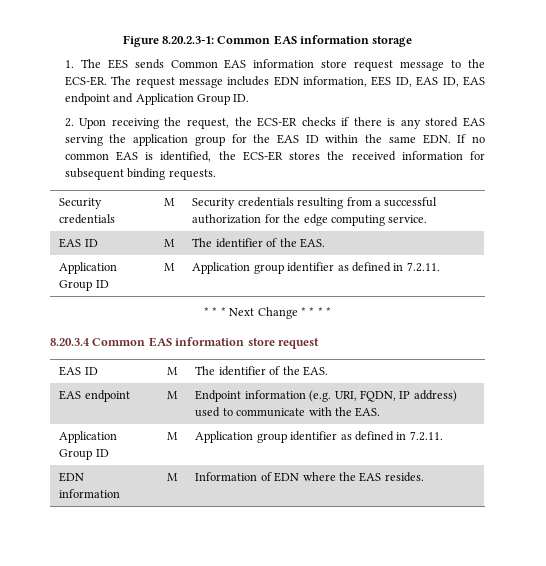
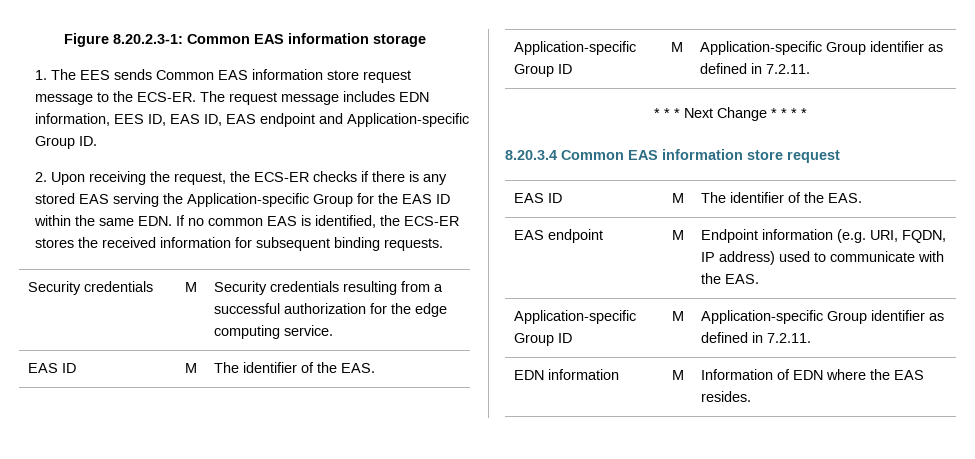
- The request message includes EDN information, EES ID, EAS ID, EAS endpoint and Application Group ID.
+ The request message includes EDN information, EES ID, EAS ID, EAS endpoint and Application-specific Group ID.
- 2. Upon receiving the request, the ECS-ER checks if there is any stored EAS serving the application group for the EAS ID within the same EDN. If no common EAS is identified, the ECS-ER stores the received information for subsequent binding requests.
+ 2. Upon receiving the request, the ECS-ER checks if there is any stored EAS serving the Application-specific Group for the EAS ID within the same EDN. If no common EAS is identified, the ECS-ER stores the received information for subsequent binding requests.
  Security credentials | M | Security credentials resulting from a successful authorization for the edge computing service.
  EAS ID | M | The identifier of the EAS.
- Application Group ID | M | Application group identifier as defined in 7.2.11.
+ Application-specific Group ID | M | Application-specific Group identifier as defined in 7.2.11.
  EAS endpoint | M | Endpoint information (e.g. URI, FQDN, IP address) used to communicate with the EAS.
- Application Group ID | M | Application group identifier as defined in 7.2.11.
+ Application-specific Group ID | M | Application-specific Group identifier as defined in 7.2.11.

